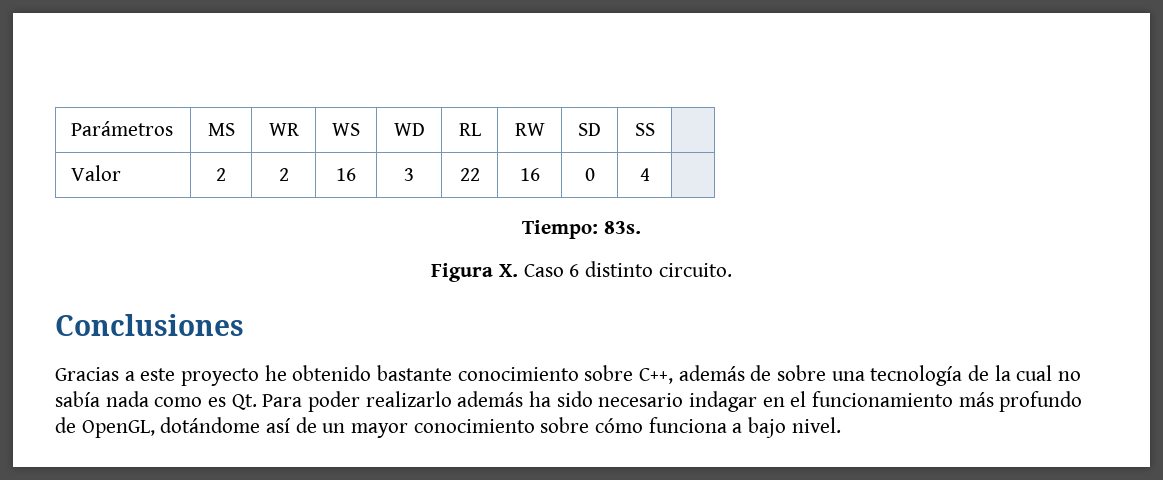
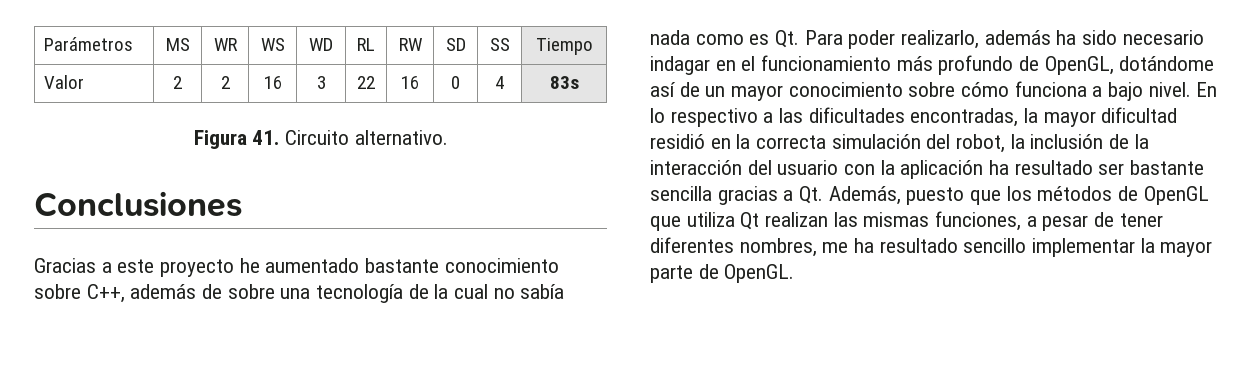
- Parámetros | MS | WR | WS | WD | RL | RW | SD | SS |
+ Parámetros | MS | WR | WS | WD | RL | RW | SD | SS | Tiempo
- Valor | 2 | 2 | 16 | 3 | 22 | 16 | 0 | 4 |
- Tiempo: 83s.
+ Valor | 2 | 2 | 16 | 3 | 22 | 16 | 0 | 4 | 83s
- Figura X. Caso 6 distinto circuito.
+ Figura 41. Circuito alternativo.
- Gracias a este proyecto he obtenido bastante conocimiento sobre C++, además de sobre una tecnología de la cual no sabía nada como es Qt. Para poder realizarlo además ha sido necesario indagar en el funcionamiento más profundo de OpenGL, dotándome así de un mayor conocimiento sobre cómo funciona a bajo nivel.
+ Gracias a este proyecto he aumentado bastante conocimiento sobre C++, además de sobre una tecnología de la cual no sabía nada como es Qt. Para poder realizarlo, además ha sido necesario indagar en el funcionamiento más profundo de OpenGL, dotándome así de un mayor conocimiento sobre cómo funciona a bajo nivel.
+ En lo respectivo a las dificultades encontradas, la mayor dificultad residió en la correcta simulación del robot, la inclusión de la interacción del usuario con la aplicación ha resultado ser bastante sencilla gracias a Qt. Además, puesto que los métodos de OpenGL que utiliza Qt realizan las mismas funciones, a pesar de tener diferentes nombres, me ha resultado sencillo implementar la mayor parte de OpenGL.

